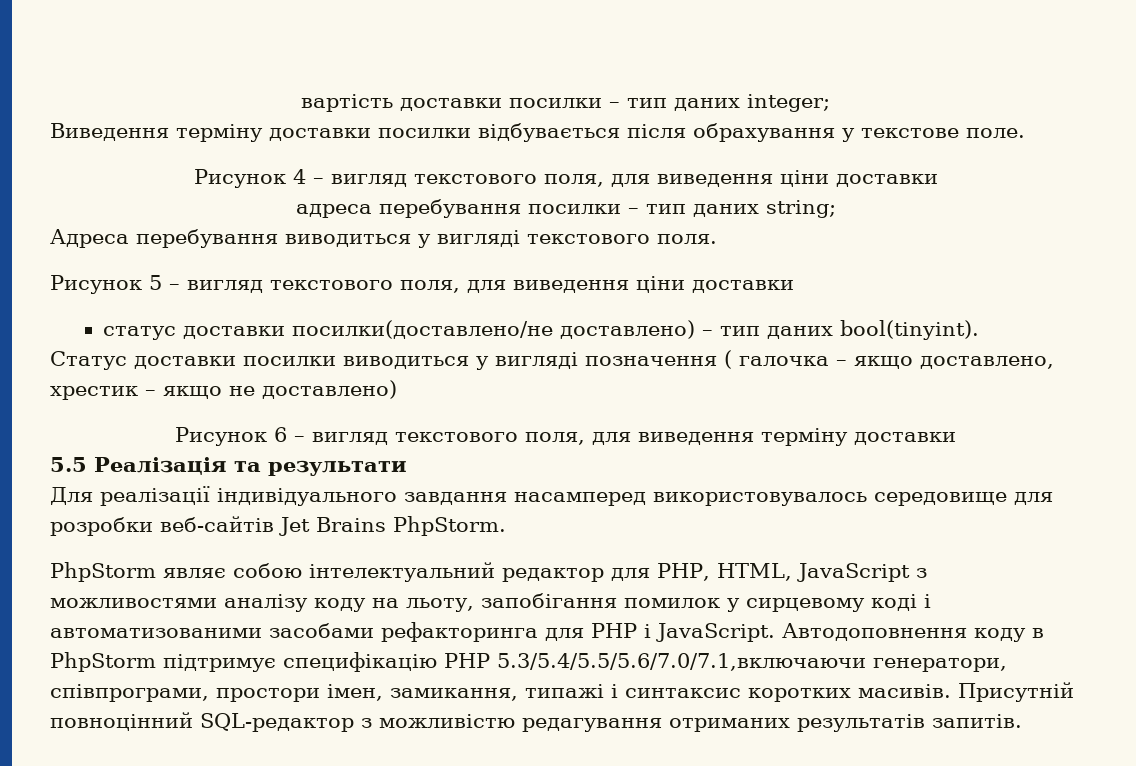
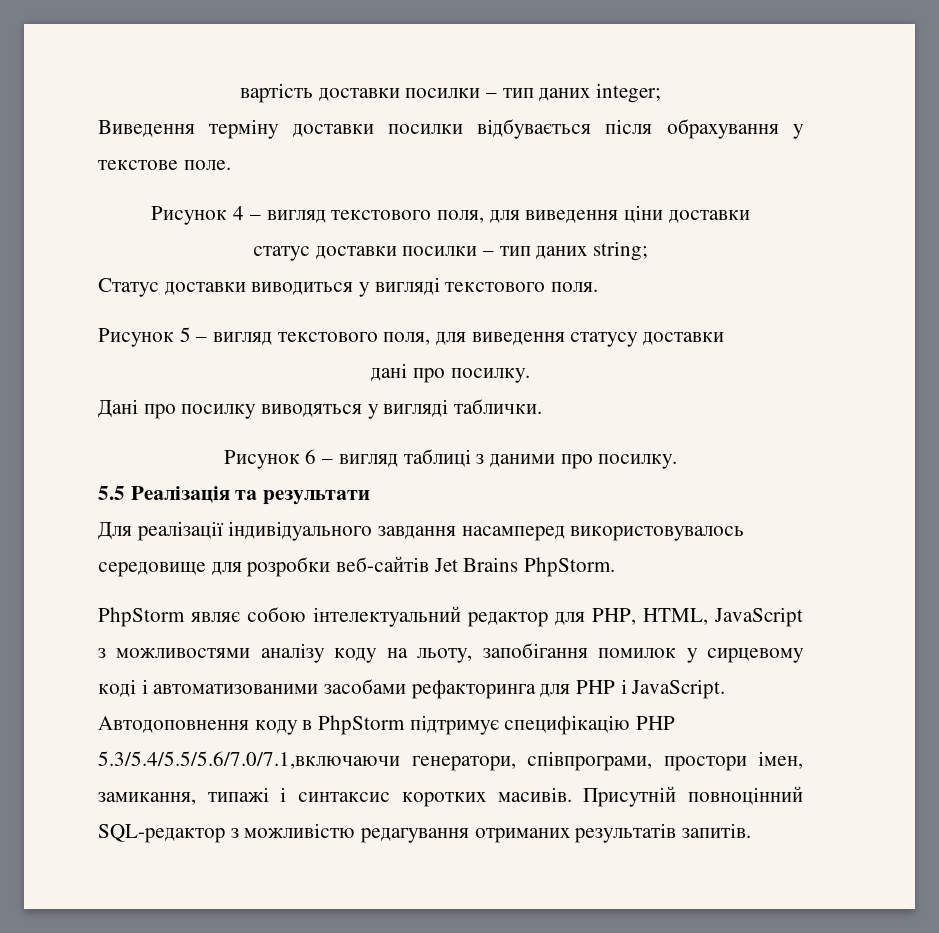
- адреса перебування посилки – тип даних string;
+ статус доставки посилки – тип даних string;
- Адреса перебування виводиться у вигляді текстового поля.
+ Статус доставки виводиться у вигляді текстового поля.
- Рисунок 5 – вигляд текстового поля, для виведення ціни доставки
- статус доставки посилки(доставлено/не доставлено) – тип даних bool(tinyint).
- Статус доставки посилки виводиться у вигляді позначення ( галочка – якщо доставлено, хрестик – якщо не доставлено)
- Рисунок 6 – вигляд текстового поля, для виведення терміну доставки
+ Рисунок 5 – вигляд текстового поля, для виведення статусу доставки
+ дані про посилку.
+ Дані про посилку виводяться у вигляді таблички.
+ Рисунок 6 – вигляд таблиці з даними про посилку.

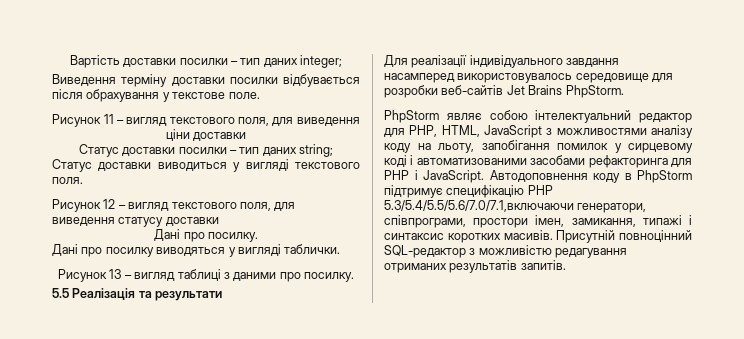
- вартість доставки посилки – тип даних integer;
+ Вартість доставки посилки – тип даних integer;
- Рисунок 4 – вигляд текстового поля, для виведення ціни доставки
+ Рисунок 11 – вигляд текстового поля, для виведення ціни доставки
- статус доставки посилки – тип даних string;
+ Статус доставки посилки – тип даних string;
- Рисунок 5 – вигляд текстового поля, для виведення статусу доставки
+ Рисунок 12 – вигляд текстового поля, для виведення статусу доставки
- дані про посилку.
+ Дані про посилку.
- Рисунок 6 – вигляд таблиці з даними про посилку.
+ Рисунок 13 – вигляд таблиці з даними про посилку.

